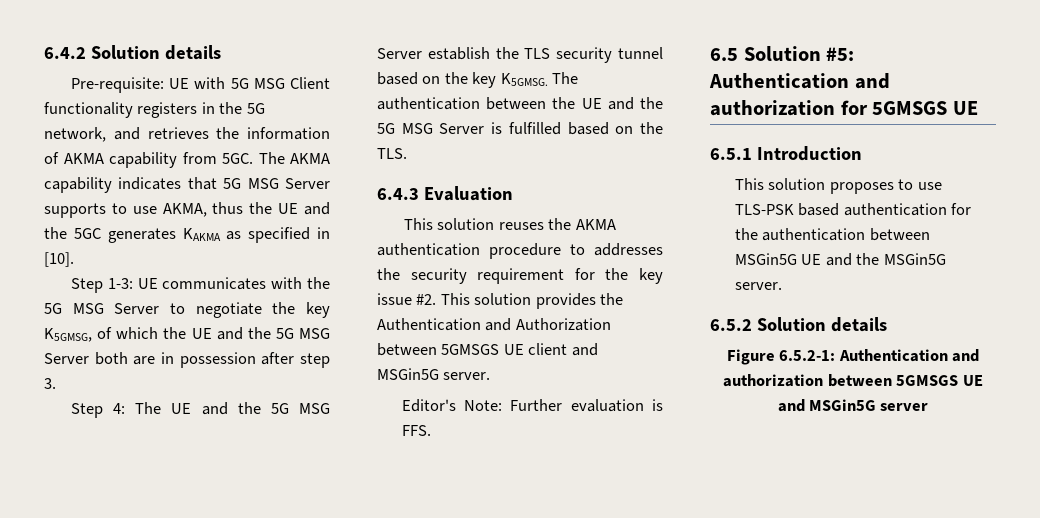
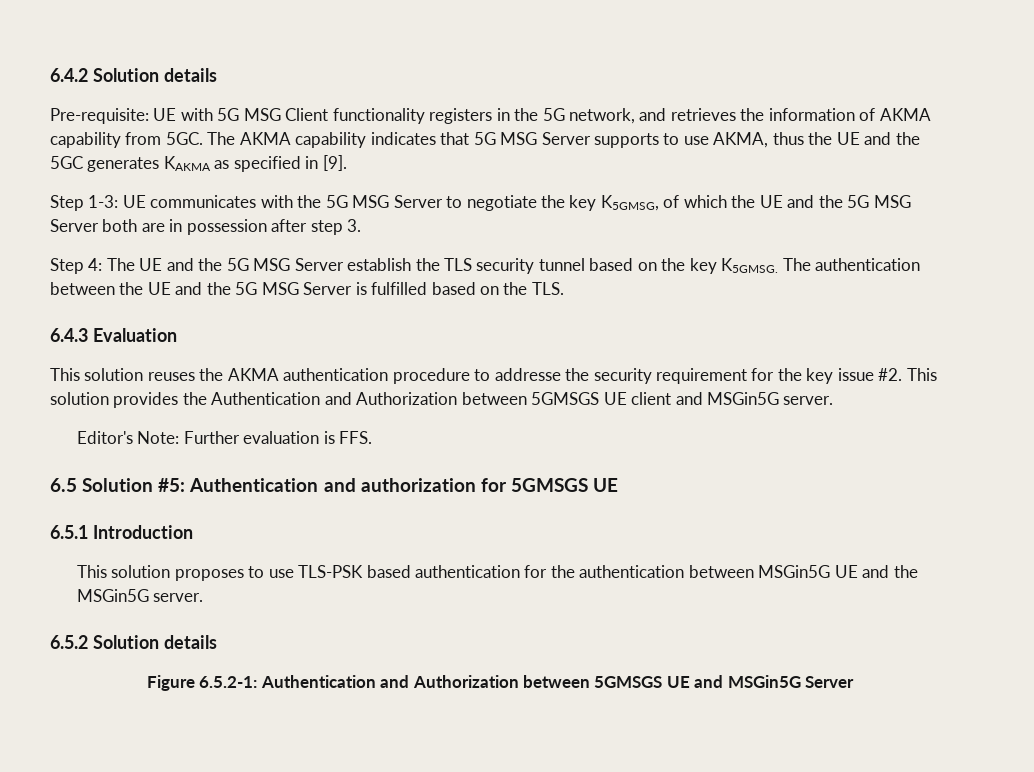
- The AKMA capability indicates that 5G MSG Server supports to use AKMA, thus the UE and the 5GC generates KAKMA as specified in [10].
+ The AKMA capability indicates that 5G MSG Server supports to use AKMA, thus the UE and the 5GC generates KAKMA as specified in [9].
- This solution reuses the AKMA authentication procedure to addresses the security requirement for the key issue #2.
+ This solution reuses the AKMA authentication procedure to addresse the security requirement for the key issue #2.
- Figure 6.5.2-1: Authentication and authorization between 5GMSGS UE and MSGin5G server
+ Figure 6.5.2-1: Authentication and Authorization between 5GMSGS UE and MSGin5G Server

